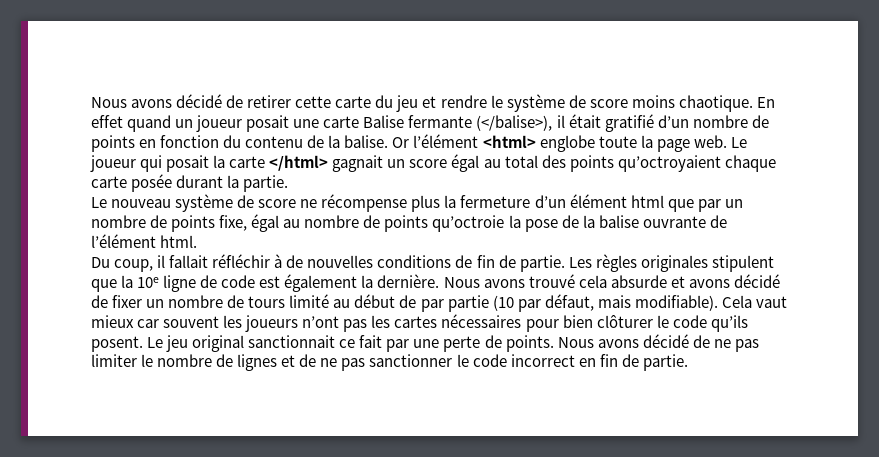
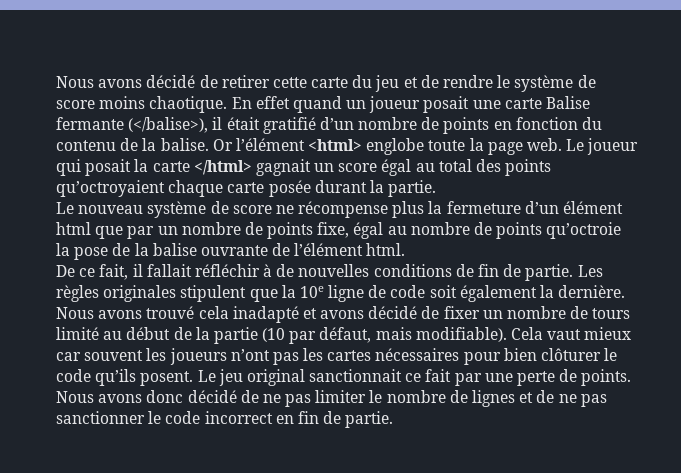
- Nous avons décidé de retirer cette carte du jeu et rendre le système de score moins chaotique.
+ Nous avons décidé de retirer cette carte du jeu et de rendre le système de score moins chaotique.
- Du coup, il fallait réfléchir à de nouvelles conditions de fin de partie.
+ De ce fait, il fallait réfléchir à de nouvelles conditions de fin de partie.
- Les règles originales stipulent que la 10e ligne de code est également la dernière.
+ Les règles originales stipulent que la 10e ligne de code soit également la dernière.
- Nous avons trouvé cela absurde et avons décidé de fixer un nombre de tours limité au début de par partie (10 par défaut, mais modifiable).
+ Nous avons trouvé cela inadapté et avons décidé de fixer un nombre de tours limité au début de la partie (10 par défaut, mais modifiable).
- Nous avons décidé de ne pas limiter le nombre de lignes et de ne pas sanctionner le code incorrect en fin de partie.
+ Nous avons donc décidé de ne pas limiter le nombre de lignes et de ne pas sanctionner le code incorrect en fin de partie.

